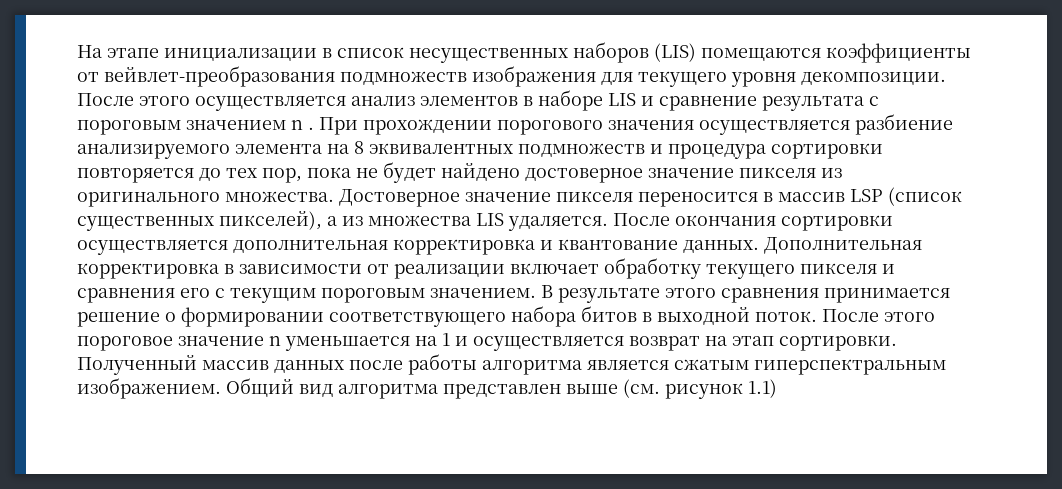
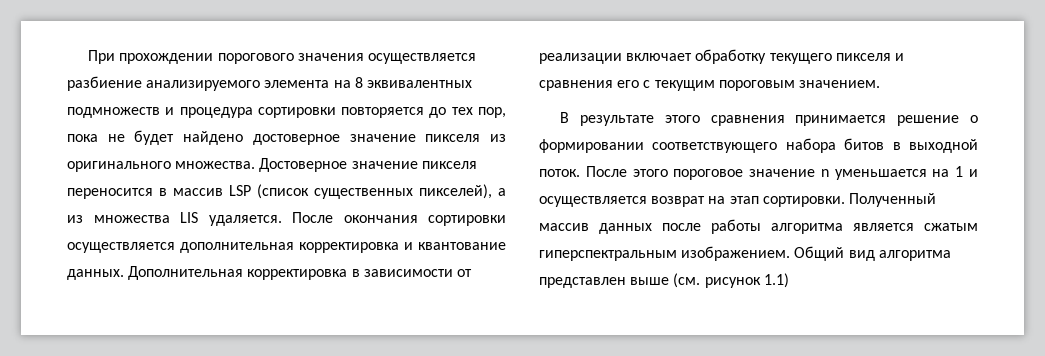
- На этапе инициализации в список несущественных наборов (LIS) помещаются коэффициенты от вейвлет-преобразования подмножеств изображения для текущего уровня декомпозиции. После этого осуществляется анализ элементов в наборе LIS и сравнение результата с пороговым значением n .
- Дополнительная корректировка в зависимости от реализации включает обработку текущего пикселя и сравнения его с текущим пороговым значением. В результате этого сравнения принимается решение о формировании соответствующего набора битов в выходной поток.
+ Дополнительная корректировка в зависимости от реализации включает обработку текущего пикселя и сравнения его с текущим пороговым значением.
+ В результате этого сравнения принимается решение о формировании соответствующего набора битов в выходной поток.

